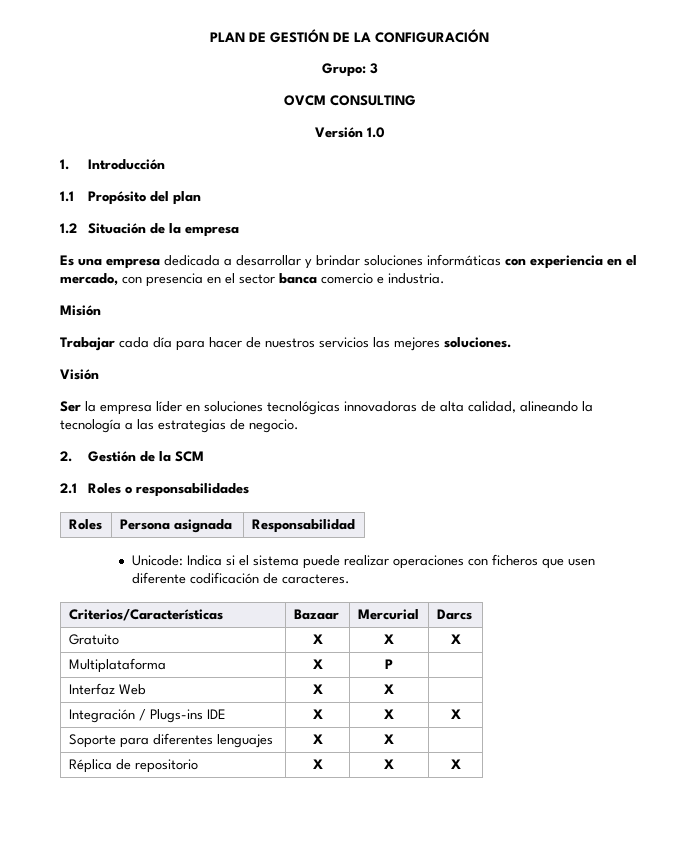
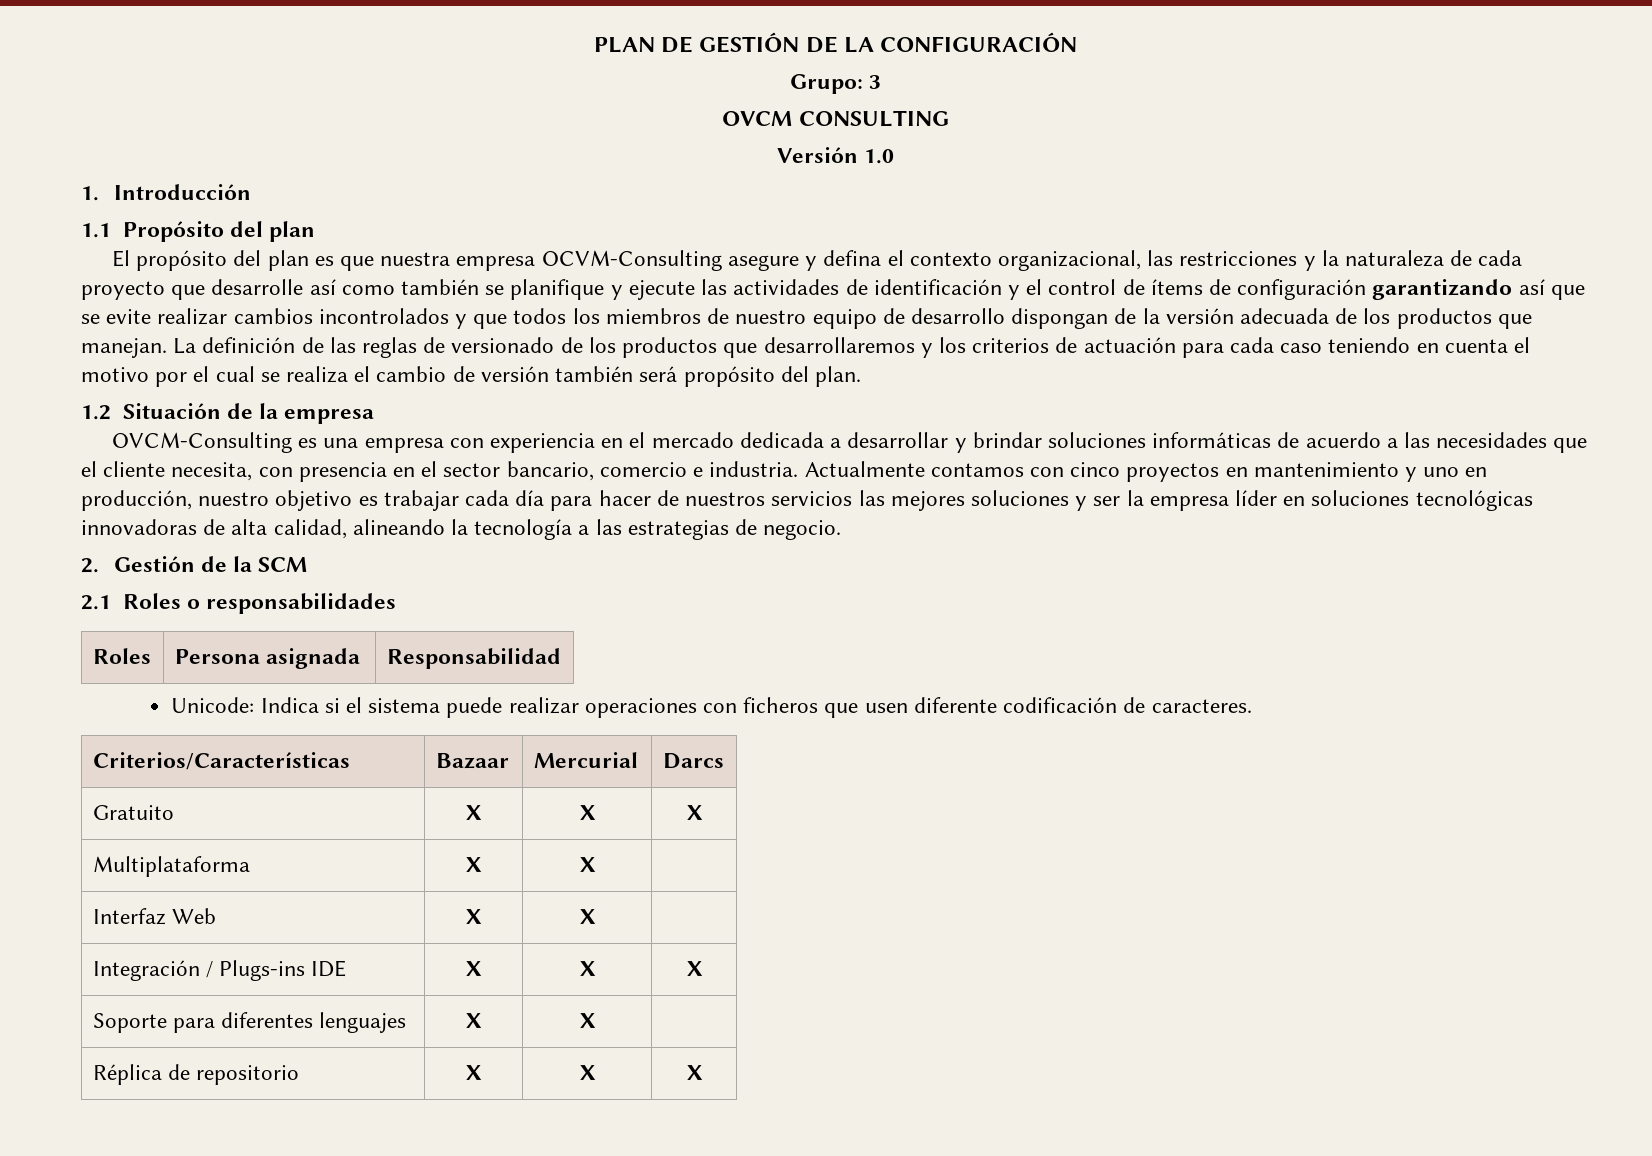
+ El propósito del plan es que nuestra empresa OCVM-Consulting asegure y defina el contexto organizacional, las restricciones y la naturaleza de cada proyecto que desarrolle así como también se planifique y ejecute las actividades de identificación y el control de ítems de configuración garantizando así que se evite realizar cambios incontrolados y que todos los miembros de nuestro equipo de desarrollo dispongan de la versión adecuada de los productos que manejan. La definición de las reglas de versionado de los productos que desarrollaremos y los criterios de actuación para cada caso teniendo en cuenta el motivo por el cual se realiza el cambio de versión también será propósito del plan.
- Es una empresa dedicada a desarrollar y brindar soluciones informáticas con experiencia en el mercado, con presencia en el sector banca comercio e industria.
- Misión
- Trabajar cada día para hacer de nuestros servicios las mejores soluciones.
- Visión
- Ser la empresa líder en soluciones tecnológicas innovadoras de alta calidad, alineando la tecnología a las estrategias de negocio.
+ OVCM-Consulting es una empresa con experiencia en el mercado dedicada a desarrollar y brindar soluciones informáticas de acuerdo a las necesidades que el cliente necesita, con presencia en el sector bancario, comercio e industria. Actualmente contamos con cinco proyectos en mantenimiento y uno en producción, nuestro objetivo es trabajar cada día para hacer de nuestros servicios las mejores soluciones y ser la empresa líder en soluciones tecnológicas innovadoras de alta calidad, alineando la tecnología a las estrategias de negocio.
- Multiplataforma | X | P |
+ Multiplataforma | X | X |

